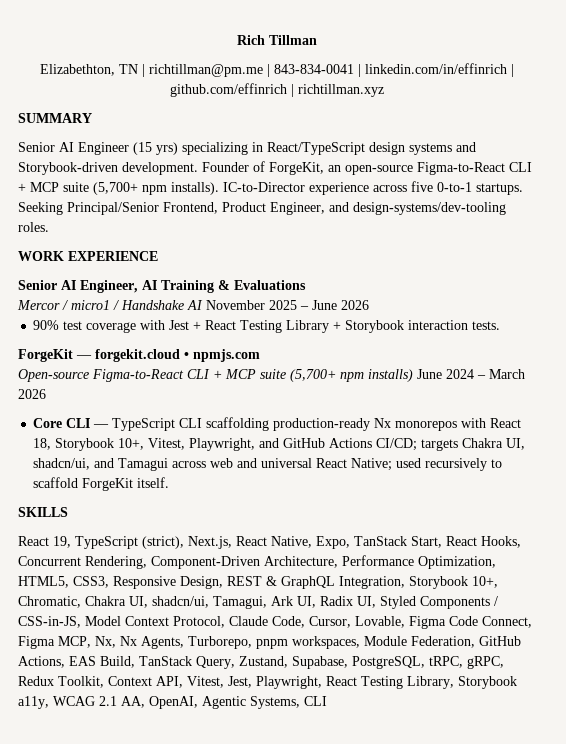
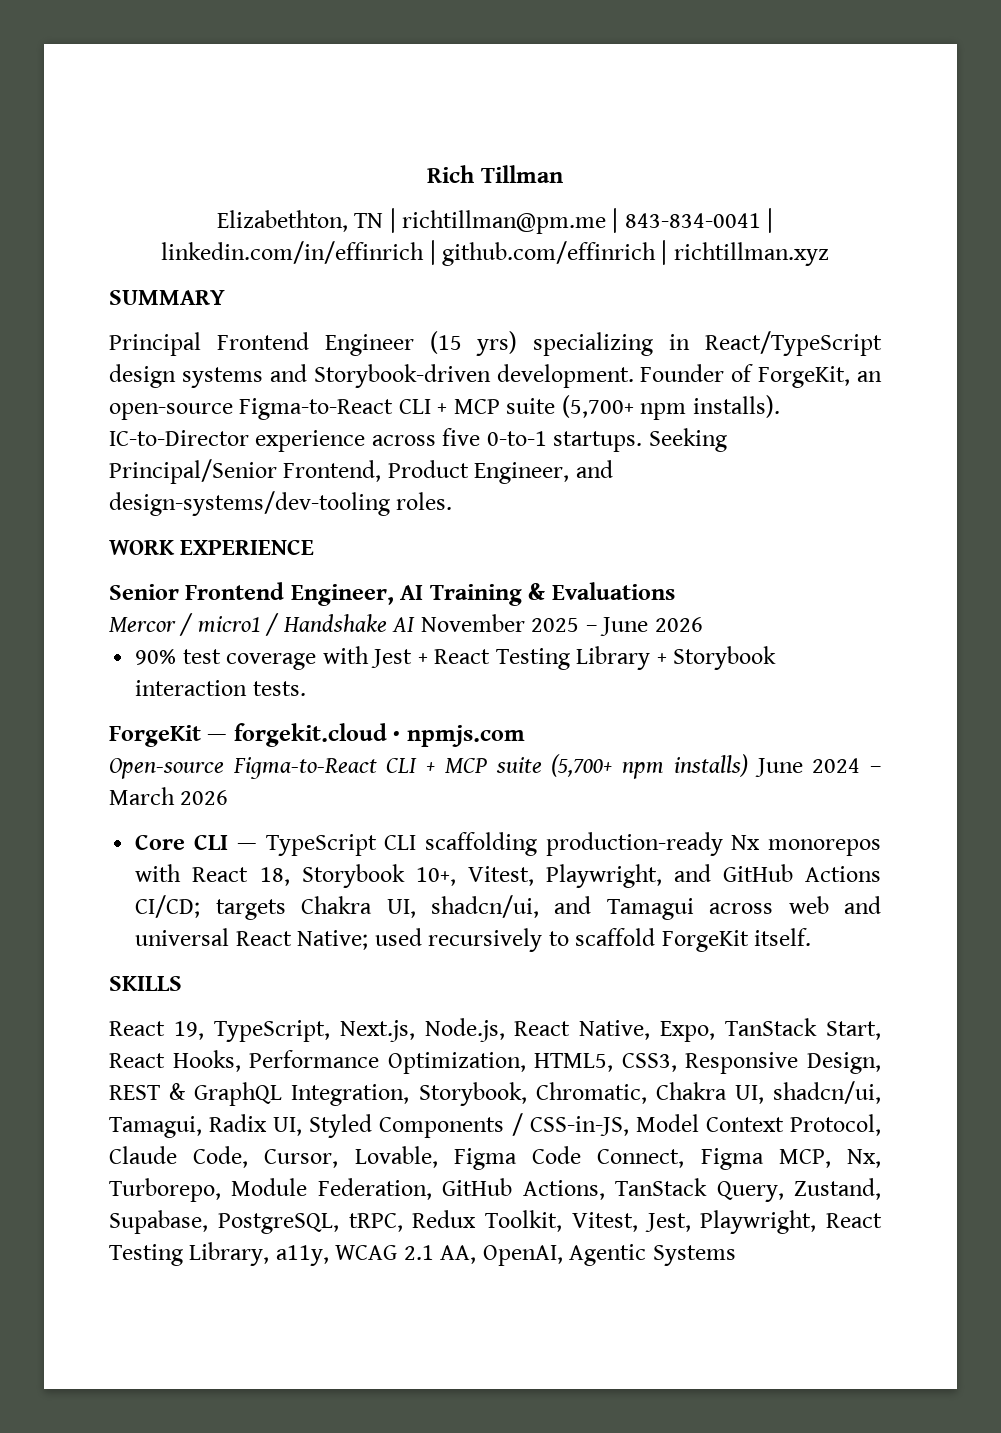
- Senior AI Engineer (15 yrs) specializing in React/TypeScript design systems and Storybook-driven development.
+ Principal Frontend Engineer (15 yrs) specializing in React/TypeScript design systems and Storybook-driven development.
- Senior AI Engineer, AI Training & Evaluations
+ Senior Frontend Engineer, AI Training & Evaluations
- React 19, TypeScript (strict), Next.js, React Native, Expo, TanStack Start, React Hooks, Concurrent Rendering, Component-Driven Architecture, Performance Optimization, HTML5, CSS3, Responsive Design, REST & GraphQL Integration, Storybook 10+, Chromatic, Chakra UI, shadcn/ui, Tamagui, Ark UI, Radix UI, Styled Components / CSS-in-JS, Model Context Protocol, Claude Code, Cursor, Lovable, Figma Code Connect, Figma MCP, Nx, Nx Agents, Turborepo, pnpm workspaces, Module Federation, GitHub Actions, EAS Build, TanStack Query, Zustand, Supabase, PostgreSQL, tRPC, gRPC, Redux Toolkit, Context API, Vitest, Jest, Playwright, React Testing Library, Storybook a11y, WCAG 2.1 AA, OpenAI, Agentic Systems, CLI
+ React 19, TypeScript, Next.js, Node.js, React Native, Expo, TanStack Start, React Hooks, Performance Optimization, HTML5, CSS3, Responsive Design, REST & GraphQL Integration, Storybook, Chromatic, Chakra UI, shadcn/ui, Tamagui, Radix UI, Styled Components / CSS-in-JS, Model Context Protocol, Claude Code, Cursor, Lovable, Figma Code Connect, Figma MCP, Nx, Turborepo, Module Federation, GitHub Actions, TanStack Query, Zustand, Supabase, PostgreSQL, tRPC, Redux Toolkit, Vitest, Jest, Playwright, React Testing Library, a11y, WCAG 2.1 AA, OpenAI, Agentic Systems

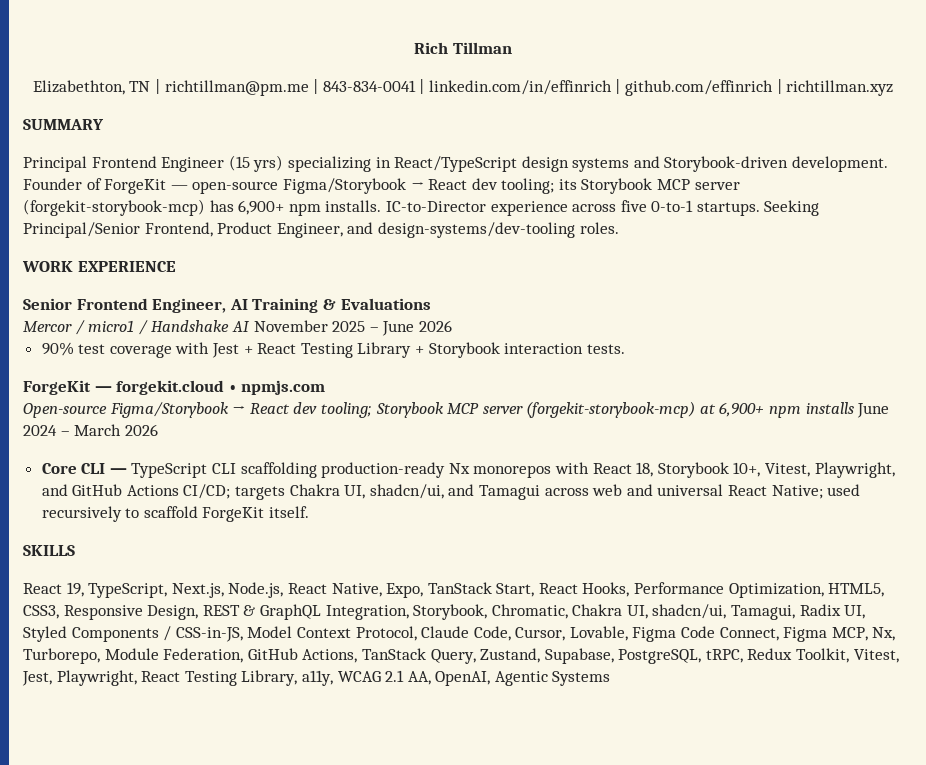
- Founder of ForgeKit, an open-source Figma-to-React CLI + MCP suite (5,700+ npm installs).
+ Founder of ForgeKit — open-source Figma/Storybook → React dev tooling; its Storybook MCP server (forgekit-storybook-mcp) has 6,900+ npm installs.
- Open-source Figma-to-React CLI + MCP suite (5,700+ npm installs) June 2024 – March 2026
+ Open-source Figma/Storybook → React dev tooling; Storybook MCP server (forgekit-storybook-mcp) at 6,900+ npm installs June 2024 – March 2026

